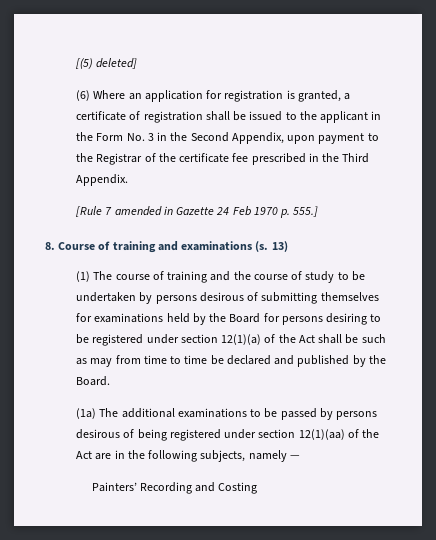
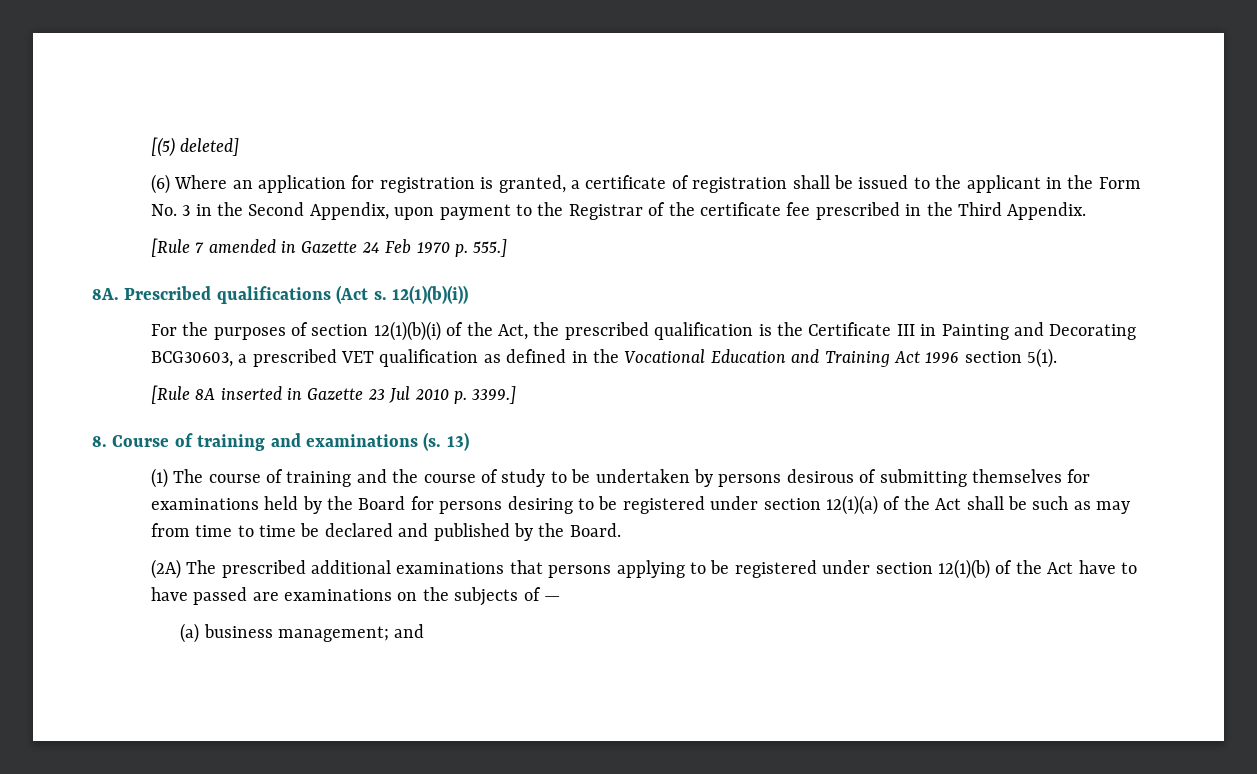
+ 8A. Prescribed qualifications (Act s. 12(1)(b)(i))
+ For the purposes of section 12(1)(b)(i) of the Act, the prescribed qualification is the Certificate III in Painting and Decorating BCG30603, a prescribed VET qualification as defined in the Vocational Education and Training Act 1996 section 5(1).
+ [Rule 8A inserted in Gazette 23 Jul 2010 p. 3399.]
- (1a) The additional examinations to be passed by persons desirous of being registered under section 12(1)(aa) of the Act are in the following subjects, namely —
- Painters’ Recording and Costing
+ (2A) The prescribed additional examinations that persons applying to be registered under section 12(1)(b) of the Act have to have passed are examinations on the subjects of —
+ (a) business management; and

